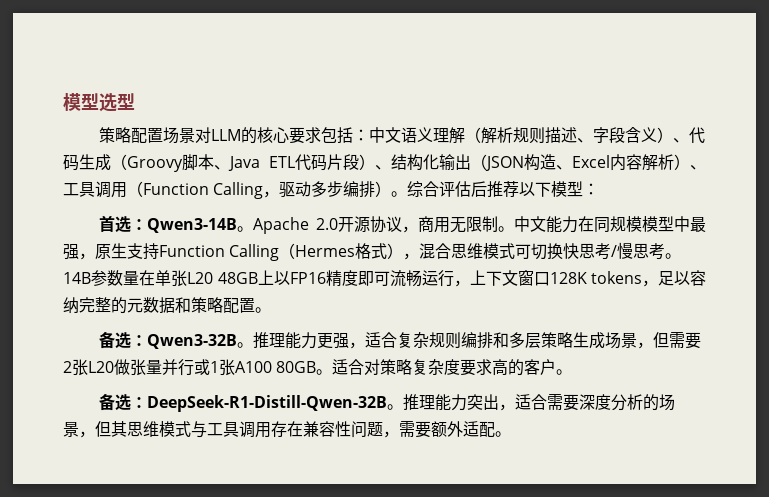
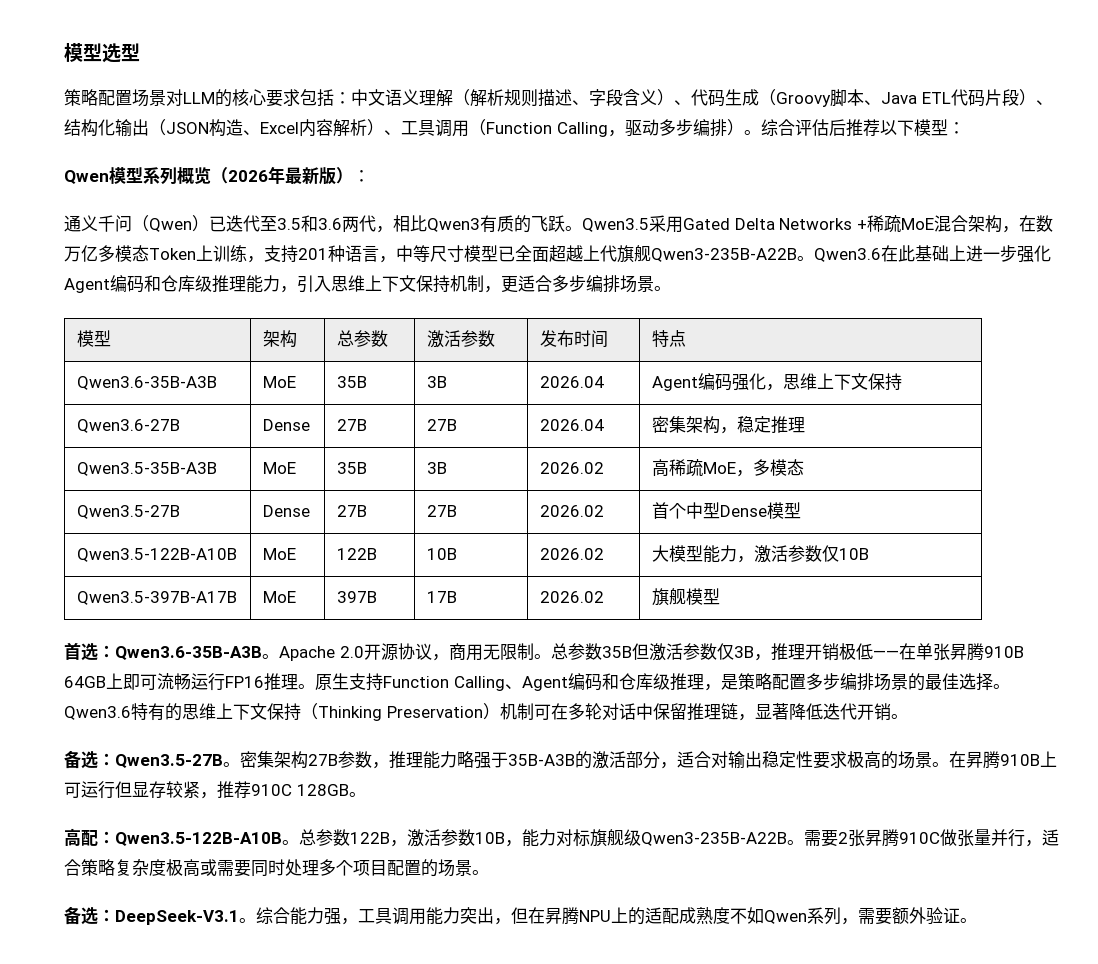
+ Qwen模型系列概览（2026年最新版）：
+ 通义千问（Qwen）已迭代至3.5和3.6两代，相比Qwen3有质的飞跃。Qwen3.5采用Gated Delta Networks +稀疏MoE混合架构，在数万亿多模态Token上训练，支持201种语言，中等尺寸模型已全面超越上代旗舰Qwen3-235B-A22B。Qwen3.6在此基础上进一步强化Agent编码和仓库级推理能力，引入思维上下文保持机制，更适合多步编排场景。
+ 模型 | 架构 | 总参数 | 激活参数 | 发布时间 | 特点
+ Qwen3.6-35B-A3B | MoE | 35B | 3B | 2026.04 | Agent编码强化，思维上下文保持
+ Qwen3.6-27B | Dense | 27B | 27B | 2026.04 | 密集架构，稳定推理
+ Qwen3.5-35B-A3B | MoE | 35B | 3B | 2026.02 | 高稀疏MoE，多模态
+ Qwen3.5-27B | Dense | 27B | 27B | 2026.02 | 首个中型Dense模型
+ Qwen3.5-122B-A10B | MoE | 122B | 10B | 2026.02 | 大模型能力，激活参数仅10B
+ Qwen3.5-397B-A17B | MoE | 397B | 17B | 2026.02 | 旗舰模型
- 首选：Qwen3-14B。
+ 首选：Qwen3.6-35B-A3B。
- 中文能力在同规模模型中最强，原生支持Function Calling（Hermes格式），混合思维模式可切换快思考/慢思考。14B参数量在单张L20 48GB上以FP16精度即可流畅运行，上下文窗口128K tokens，足以容纳完整的元数据和策略配置。
- 备选：Qwen3-32B。推理能力更强，适合复杂规则编排和多层策略生成场景，但需要2张L20做张量并行或1张A100 80GB。适合对策略复杂度要求高的客户。
- 备选：DeepSeek-R1-Distill-Qwen-32B。推理能力突出，适合需要深度分析的场景，但其思维模式与工具调用存在兼容性问题，需要额外适配。
+ 总参数35B但激活参数仅3B，推理开销极低——在单张昇腾910B 64GB上即可流畅运行FP16推理。原生支持Function Calling、Agent编码和仓库级推理，是策略配置多步编排场景的最佳选择。Qwen3.6特有的思维上下文保持（Thinking Preservation）机制可在多轮对话中保留推理链，显著降低迭代开销。
+ 备选：Qwen3.5-27B。密集架构27B参数，推理能力略强于35B-A3B的激活部分，适合对输出稳定性要求极高的场景。在昇腾910B上可运行但显存较紧，推荐910C 128GB。
+ 高配：Qwen3.5-122B-A10B。总参数122B，激活参数10B，能力对标旗舰级Qwen3-235B-A22B。需要2张昇腾910C做张量并行，适合策略复杂度极高或需要同时处理多个项目配置的场景。
+ 备选：DeepSeek-V3.1。综合能力强，工具调用能力突出，但在昇腾NPU上的适配成熟度不如Qwen系列，需要额外验证。

